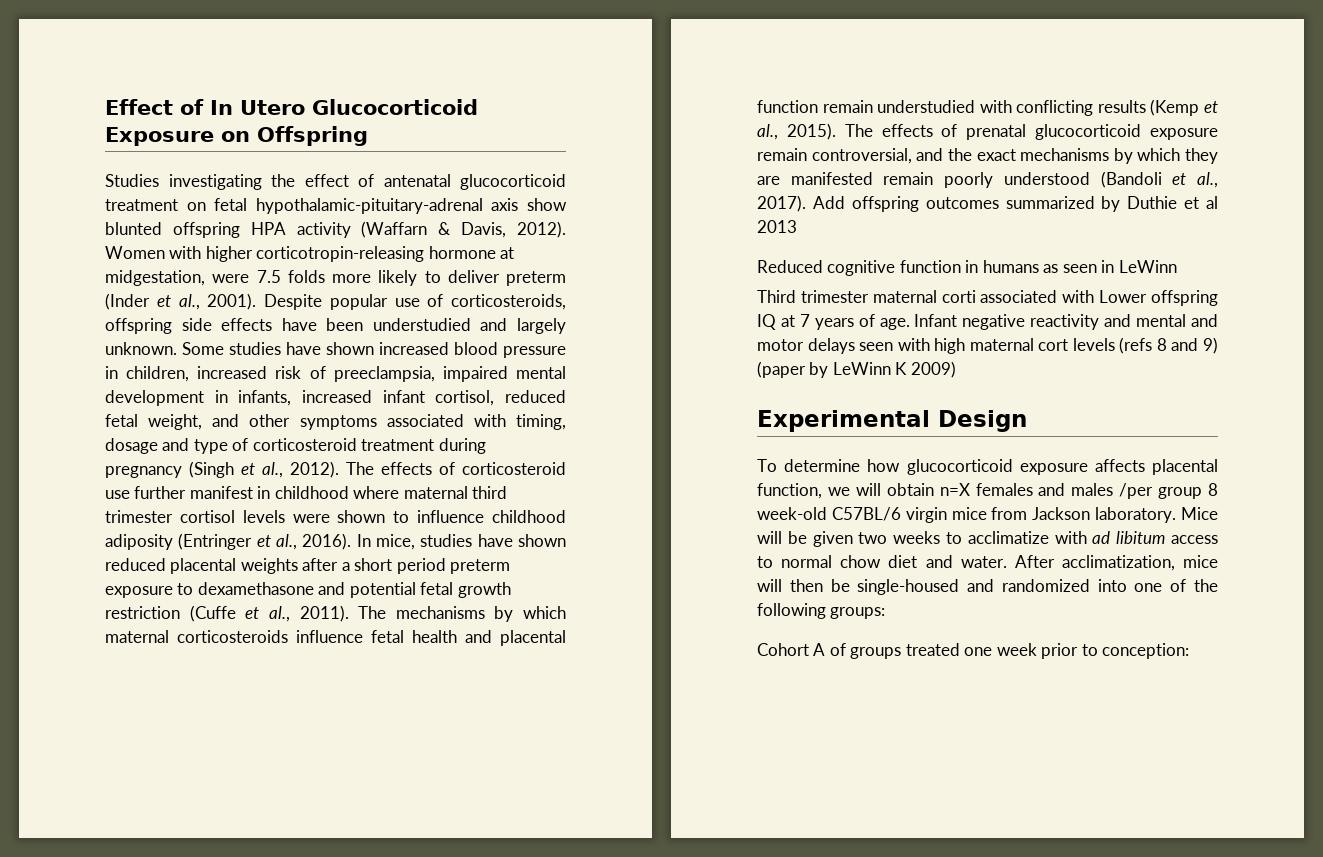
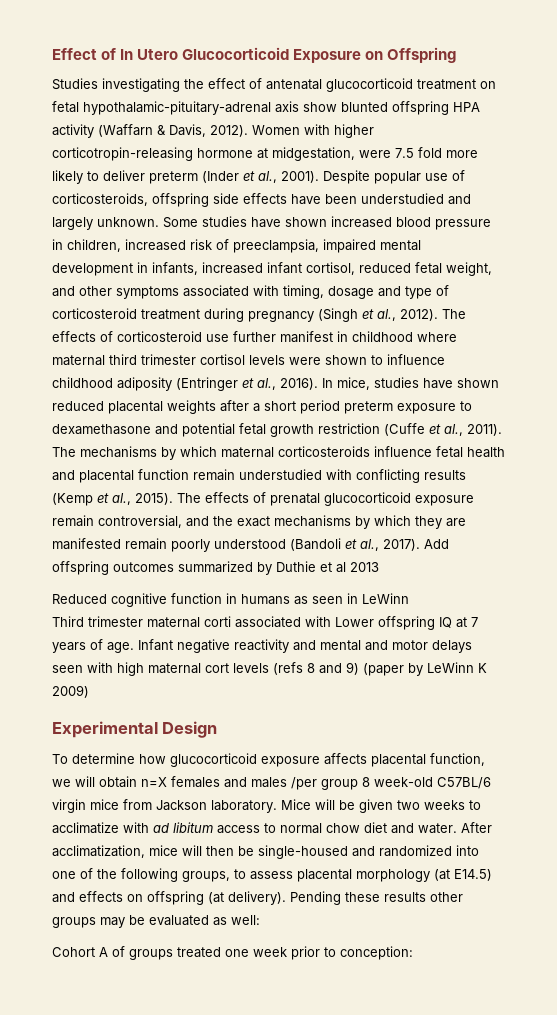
- Women with higher corticotropin-releasing hormone at midgestation, were 7.5 folds more likely to deliver preterm (Inder et al., 2001).
+ Women with higher corticotropin-releasing hormone at midgestation, were 7.5 fold more likely to deliver preterm (Inder et al., 2001).
- After acclimatization, mice will then be single-housed and randomized into one of the following groups:
+ After acclimatization, mice will then be single-housed and randomized into one of the following groups, to assess placental morphology (at E14.5) and effects on offspring (at delivery). Pending these results other groups may be evaluated as well:

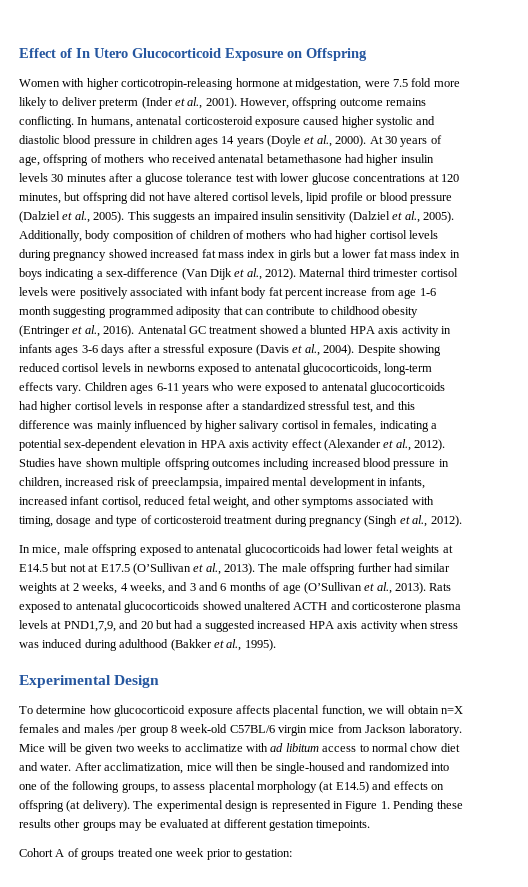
- Studies investigating the effect of antenatal glucocorticoid treatment on fetal hypothalamic-pituitary-adrenal axis show blunted offspring HPA activity (Waffarn & Davis, 2012).
- Despite popular use of corticosteroids, offspring side effects have been understudied and largely unknown. Some studies have shown increased blood pressure in children, increased risk of preeclampsia, impaired mental development in infants, increased infant cortisol, reduced fetal weight, and other symptoms associated with timing, dosage and type of corticosteroid treatment during pregnancy (Singh et al., 2012). The effects of corticosteroid use further manifest in childhood where maternal third trimester cortisol levels were shown to influence childhood adiposity (Entringer et al., 2016). In mice, studies have shown reduced placental weights after a short period preterm exposure to dexamethasone and potential fetal growth restriction (Cuffe et al., 2011). The mechanisms by which maternal corticosteroids influence fetal health and placental function remain understudied with conflicting results (Kemp et al., 2015). The effects of prenatal glucocorticoid exposure remain controversial, and the exact mechanisms by which they are manifested remain poorly understood (Bandoli et al., 2017). Add offspring outcomes summarized by Duthie et al 2013
- Reduced cognitive function in humans as seen in LeWinn
- Third trimester maternal corti associated with Lower offspring IQ at 7 years of age. Infant negative reactivity and mental and motor delays seen with high maternal cort levels (refs 8 and 9) (paper by LeWinn K 2009)
+ However, offspring outcome remains conflicting. In humans, antenatal corticosteroid exposure caused higher systolic and diastolic blood pressure in children ages 14 years (Doyle et al., 2000). At 30 years of age, offspring of mothers who received antenatal betamethasone had higher insulin levels 30 minutes after a glucose tolerance test with lower glucose concentrations at 120 minutes, but offspring did not have altered cortisol levels, lipid profile or blood pressure (Dalziel et al., 2005). This suggests an impaired insulin sensitivity (Dalziel et al., 2005). Additionally, body composition of children of mothers who had higher cortisol levels during pregnancy showed increased fat mass index in girls but a lower fat mass index in boys indicating a sex-difference (Van Dijk et al., 2012). Maternal third trimester cortisol levels were positively associated with infant body fat percent increase from age 1-6 month suggesting programmed adiposity that can contribute to childhood obesity (Entringer et al., 2016). Antenatal GC treatment showed a blunted HPA axis activity in infants ages 3-6 days after a stressful exposure (Davis et al., 2004). Despite showing reduced cortisol levels in newborns exposed to antenatal glucocorticoids, long-term effects vary. Children ages 6-11 years who were exposed to antenatal glucocorticoids had higher cortisol levels in response after a standardized stressful test, and this difference was mainly influenced by higher salivary cortisol in females, indicating a potential sex-dependent elevation in HPA axis activity effect (Alexander et al., 2012). Studies have shown multiple offspring outcomes including increased blood pressure in children, increased risk of preeclampsia, impaired mental development in infants, increased infant cortisol, reduced fetal weight, and other symptoms associated with timing, dosage and type of corticosteroid treatment during pregnancy (Singh et al., 2012).
+ In mice, male offspring exposed to antenatal glucocorticoids had lower fetal weights at E14.5 but not at E17.5 (O’Sullivan et al., 2013). The male offspring further had similar weights at 2 weeks, 4 weeks, and 3 and 6 months of age (O’Sullivan et al., 2013). Rats exposed to antenatal glucocorticoids showed unaltered ACTH and corticosterone plasma levels at PND1,7,9, and 20 but had a suggested increased HPA axis activity when stress was induced during adulthood (Bakker et al., 1995).
- Pending these results other groups may be evaluated as well:
+ The experimental design is represented in Figure 1. Pending these results other groups may be evaluated at different gestation timepoints.
- Cohort A of groups treated one week prior to conception:
+ Cohort A of groups treated one week prior to gestation:

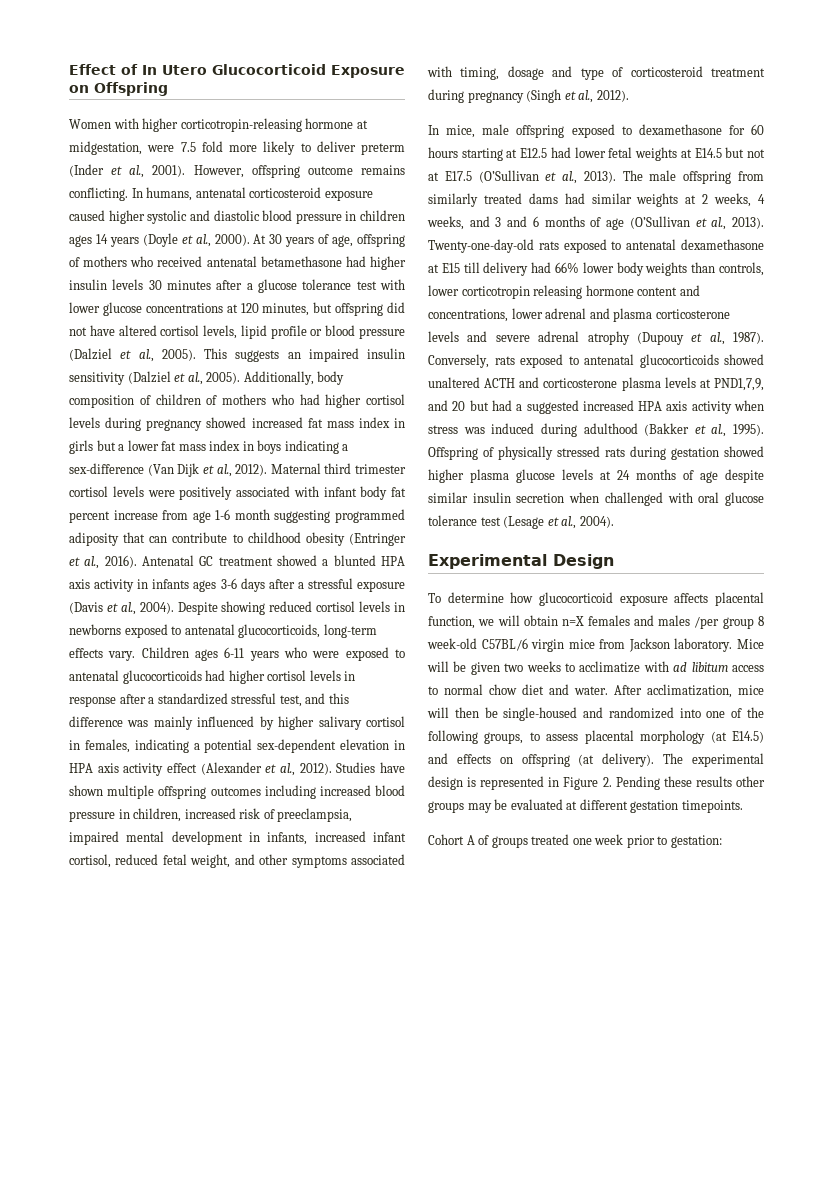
- In mice, male offspring exposed to antenatal glucocorticoids had lower fetal weights at E14.5 but not at E17.5 (O’Sullivan et al., 2013).
+ In mice, male offspring exposed to dexamethasone for 60 hours starting at E12.5 had lower fetal weights at E14.5 but not at E17.5 (O’Sullivan et al., 2013).
- The male offspring further had similar weights at 2 weeks, 4 weeks, and 3 and 6 months of age (O’Sullivan et al., 2013).
+ The male offspring from similarly treated dams had similar weights at 2 weeks, 4 weeks, and 3 and 6 months of age (O’Sullivan et al., 2013).
- Rats exposed to antenatal glucocorticoids showed unaltered ACTH and corticosterone plasma levels at PND1,7,9, and 20 but had a suggested increased HPA axis activity when stress was induced during adulthood (Bakker et al., 1995).
+ Twenty-one-day-old rats exposed to antenatal dexamethasone at E15 till delivery had 66% lower body weights than controls, lower corticotropin releasing hormone content and concentrations, lower adrenal and plasma corticosterone levels and severe adrenal atrophy (Dupouy et al., 1987). Conversely, rats exposed to antenatal glucocorticoids showed unaltered ACTH and corticosterone plasma levels at PND1,7,9, and 20 but had a suggested increased HPA axis activity when stress was induced during adulthood (Bakker et al., 1995). Offspring of physically stressed rats during gestation showed higher plasma glucose levels at 24 months of age despite similar insulin secretion when challenged with oral glucose tolerance test (Lesage et al., 2004).
- The experimental design is represented in Figure 1. Pending these results other groups may be evaluated at different gestation timepoints.
+ The experimental design is represented in Figure 2. Pending these results other groups may be evaluated at different gestation timepoints.

